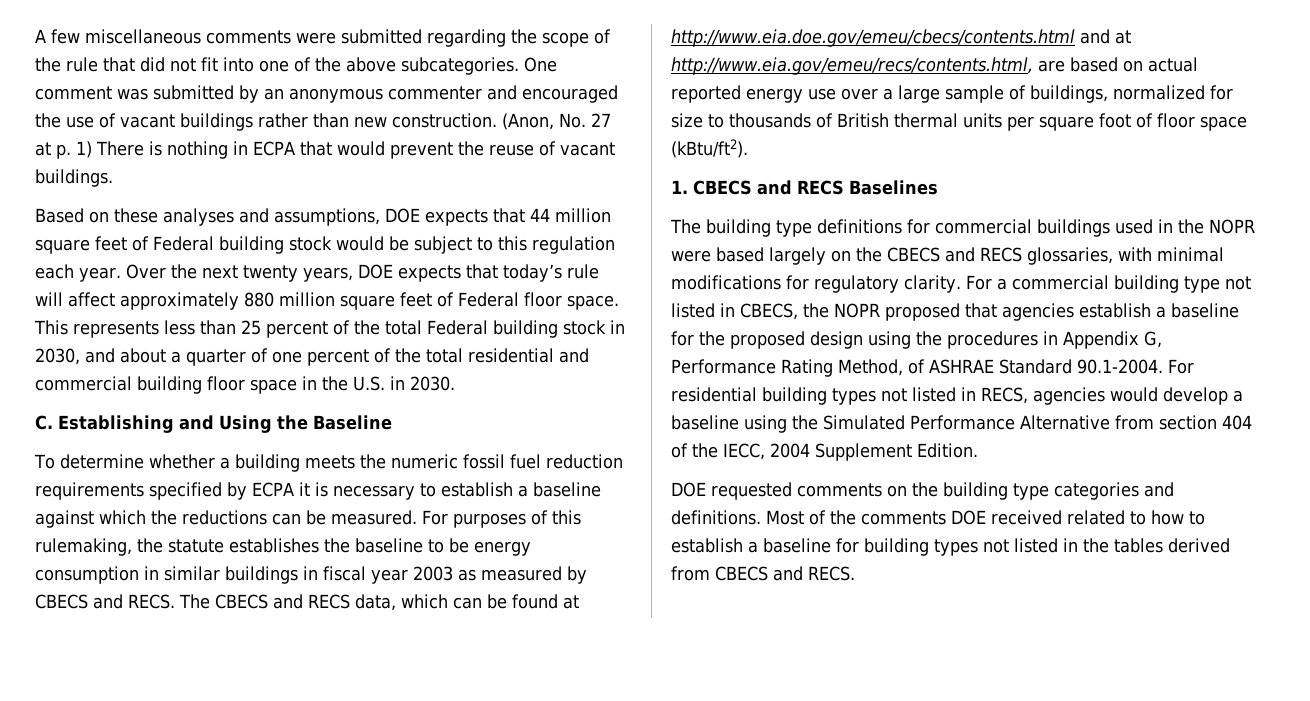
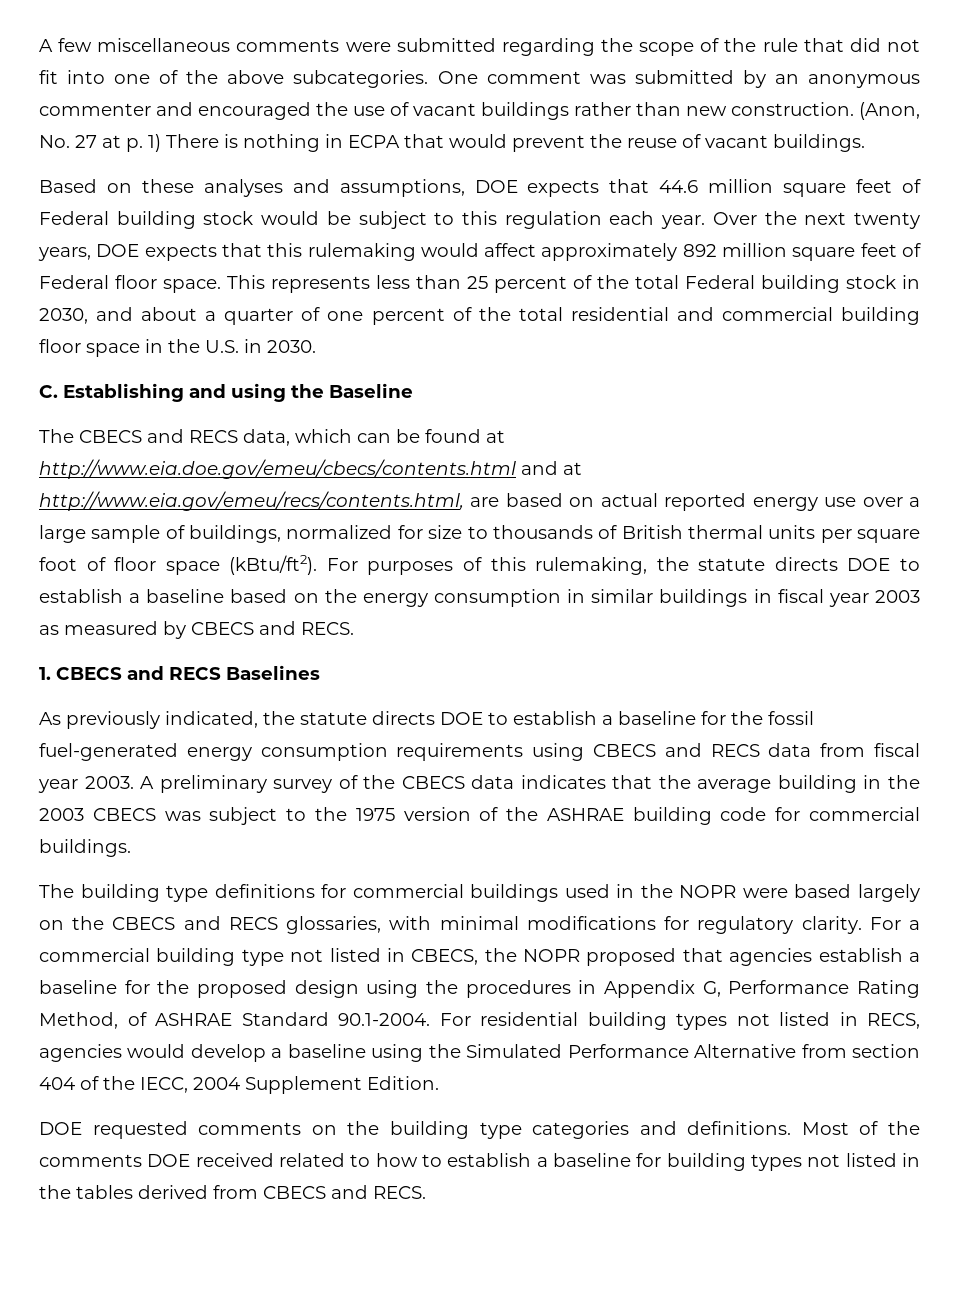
- Based on these analyses and assumptions, DOE expects that 44 million square feet of Federal building stock would be subject to this regulation each year.
+ Based on these analyses and assumptions, DOE expects that 44.6 million square feet of Federal building stock would be subject to this regulation each year.
- Over the next twenty years, DOE expects that today’s rule will affect approximately 880 million square feet of Federal floor space.
+ Over the next twenty years, DOE expects that this rulemaking would affect approximately 892 million square feet of Federal floor space.
- C. Establishing and Using the Baseline
+ C. Establishing and using the Baseline
- To determine whether a building meets the numeric fossil fuel reduction requirements specified by ECPA it is necessary to establish a baseline against which the reductions can be measured. For purposes of this rulemaking, the statute establishes the baseline to be energy consumption in similar buildings in fiscal year 2003 as measured by CBECS and RECS.
+ For purposes of this rulemaking, the statute directs DOE to establish a baseline based on the energy consumption in similar buildings in fiscal year 2003 as measured by CBECS and RECS.
+ As previously indicated, the statute directs DOE to establish a baseline for the fossil fuel-generated energy consumption requirements using CBECS and RECS data from fiscal year 2003. A preliminary survey of the CBECS data indicates that the average building in the 2003 CBECS was subject to the 1975 version of the ASHRAE building code for commercial buildings.

